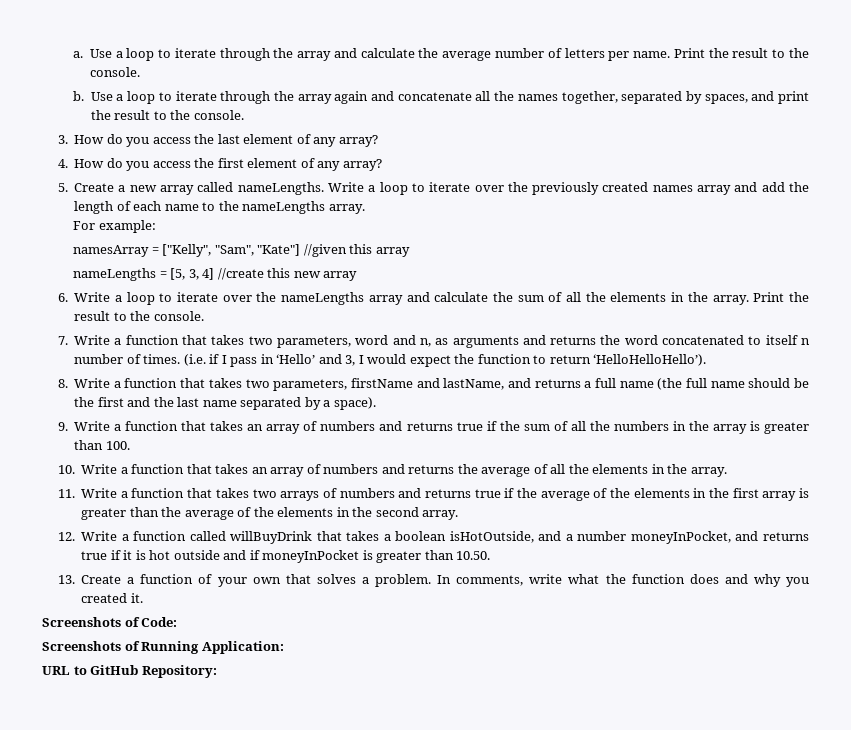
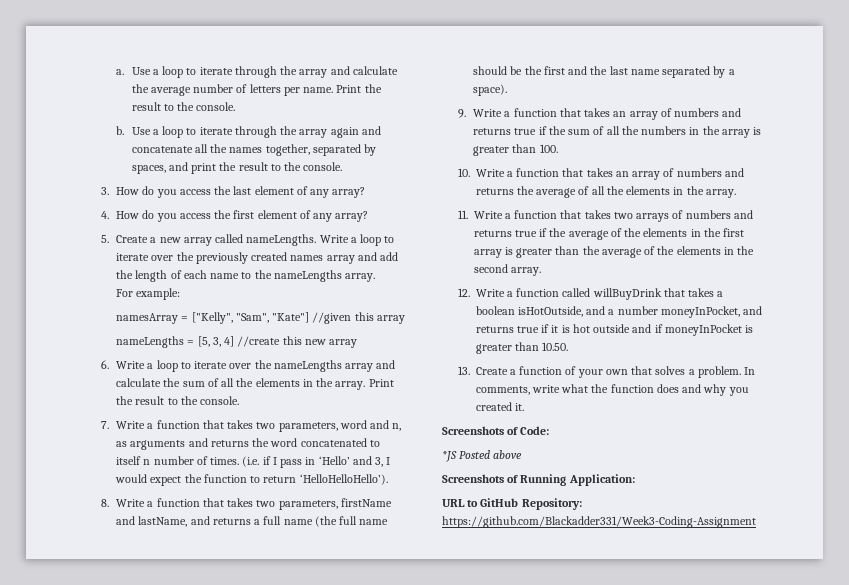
+ *JS Posted above
- URL to GitHub Repository:
+ URL to GitHub Repository: https://github.com/Blackadder331/Week3-Coding-Assignment

